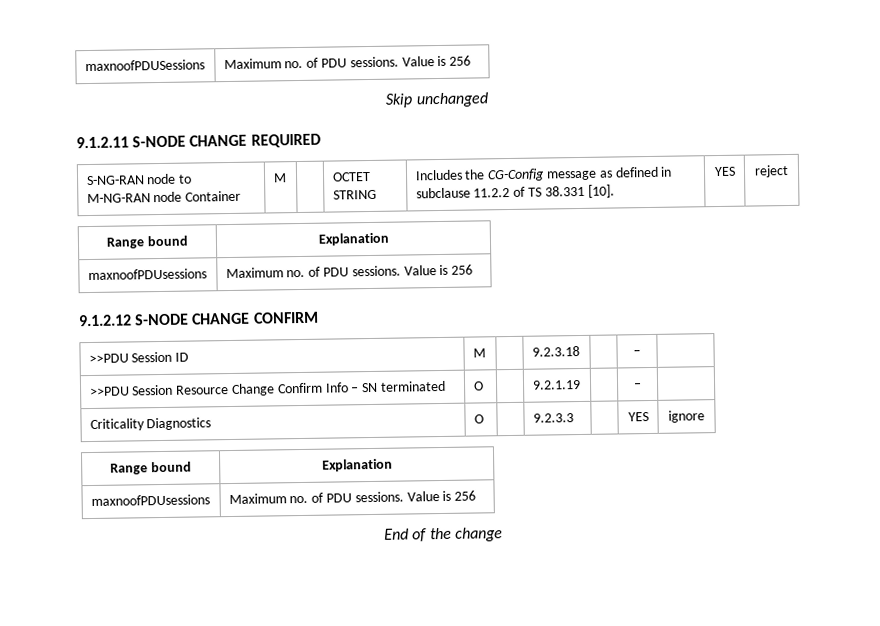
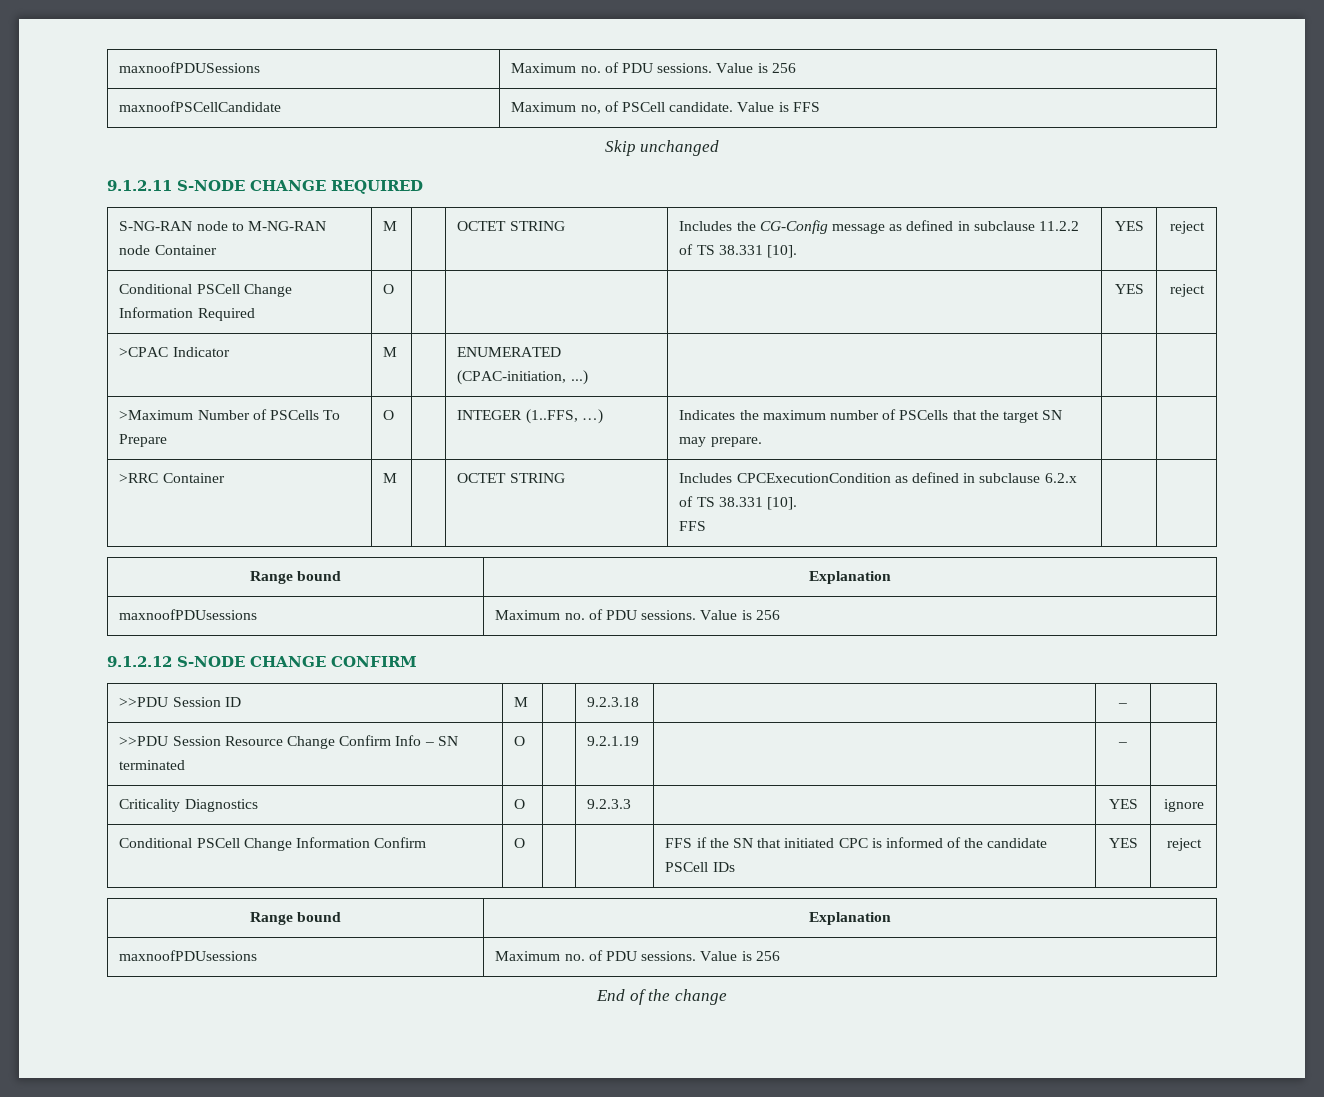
+ maxnoofPSCellCandidate | Maximum no, of PSCell candidate. Value is FFS
+ Conditional PSCell Change Information Required | O | | | | YES | reject
+ >CPAC Indicator | M | | ENUMERATED (CPAC-initiation, ...) | | |
+ >Maximum Number of PSCells To Prepare | O | | INTEGER (1..FFS, …) | Indicates the maximum number of PSCells that the target SN may prepare. | |
+ >RRC Container | M | | OCTET STRING | Includes CPCExecutionCondition as defined in subclause 6.2.x of TS 38.331 [10].
+ FFS | |
+ Conditional PSCell Change Information Confirm | O | | | FFS if the SN that initiated CPC is informed of the candidate PSCell IDs | YES | reject

